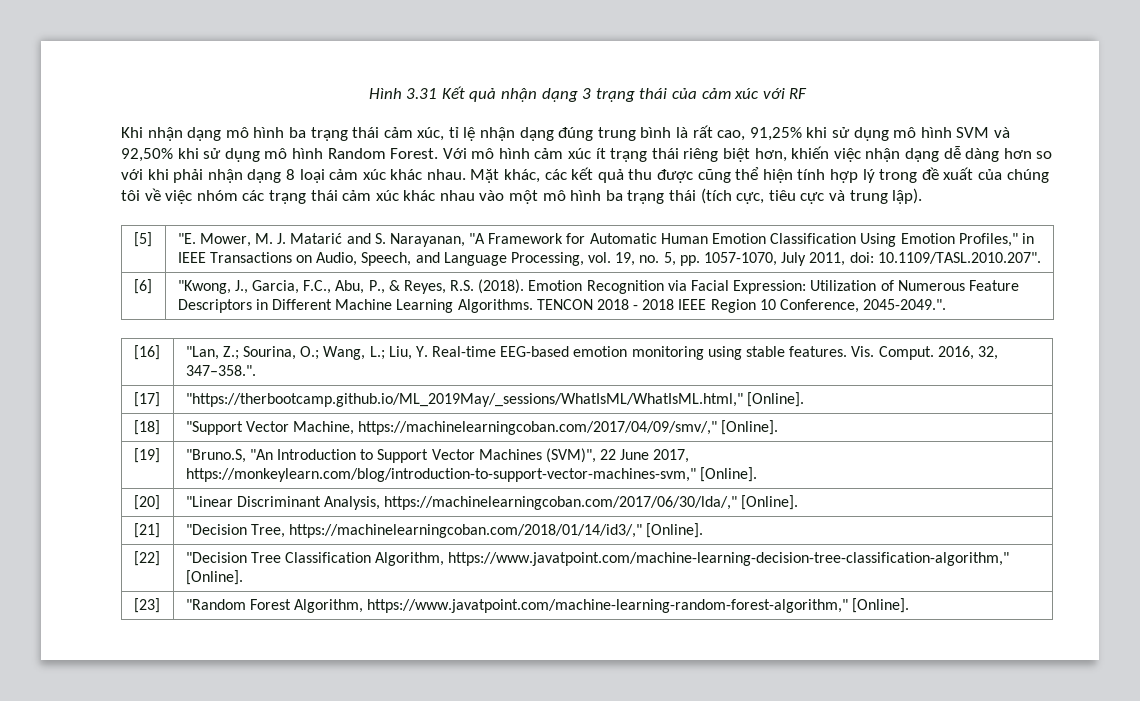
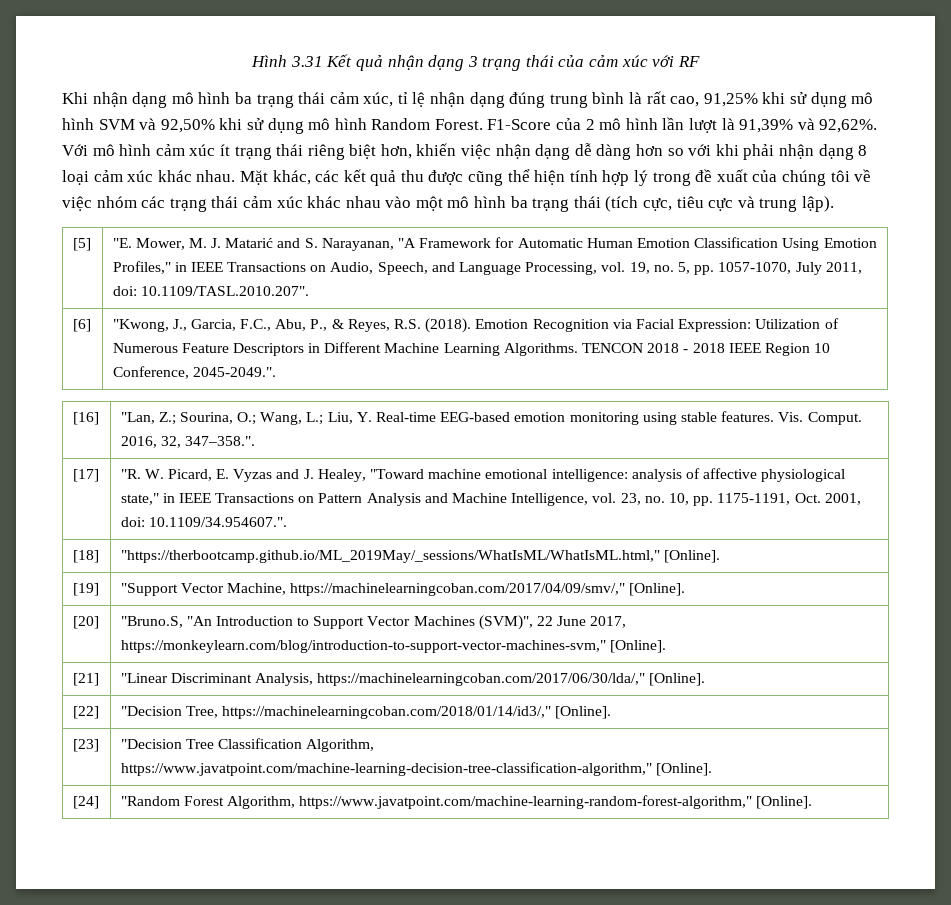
+ F1-Score của 2 mô hình lần lượt là 91,39% và 92,62%.
- [17] | "https://therbootcamp.github.io/ML_2019May/_sessions/WhatIsML/WhatIsML.html," [Online].
+ [17] | "R. W. Picard, E. Vyzas and J. Healey, "Toward machine emotional intelligence: analysis of affective physiological state," in IEEE Transactions on Pattern Analysis and Machine Intelligence, vol. 23, no. 10, pp. 1175-1191, Oct. 2001, doi: 10.1109/34.954607.".
+ [18] | "https://therbootcamp.github.io/ML_2019May/_sessions/WhatIsML/WhatIsML.html," [Online].
- [18] | "Support Vector Machine, https://machinelearningcoban.com/2017/04/09/smv/," [Online].
+ [19] | "Support Vector Machine, https://machinelearningcoban.com/2017/04/09/smv/," [Online].
- [19] | "Bruno.S, "An Introduction to Support Vector Machines (SVM)", 22 June 2017, https://monkeylearn.com/blog/introduction-to-support-vector-machines-svm," [Online].
+ [20] | "Bruno.S, "An Introduction to Support Vector Machines (SVM)", 22 June 2017, https://monkeylearn.com/blog/introduction-to-support-vector-machines-svm," [Online].
- [20] | "Linear Discriminant Analysis, https://machinelearningcoban.com/2017/06/30/lda/," [Online].
+ [21] | "Linear Discriminant Analysis, https://machinelearningcoban.com/2017/06/30/lda/," [Online].
- [21] | "Decision Tree, https://machinelearningcoban.com/2018/01/14/id3/," [Online].
+ [22] | "Decision Tree, https://machinelearningcoban.com/2018/01/14/id3/," [Online].
- [22] | "Decision Tree Classification Algorithm, https://www.javatpoint.com/machine-learning-decision-tree-classification-algorithm," [Online].
+ [23] | "Decision Tree Classification Algorithm, https://www.javatpoint.com/machine-learning-decision-tree-classification-algorithm," [Online].
- [23] | "Random Forest Algorithm, https://www.javatpoint.com/machine-learning-random-forest-algorithm," [Online].
+ [24] | "Random Forest Algorithm, https://www.javatpoint.com/machine-learning-random-forest-algorithm," [Online].

